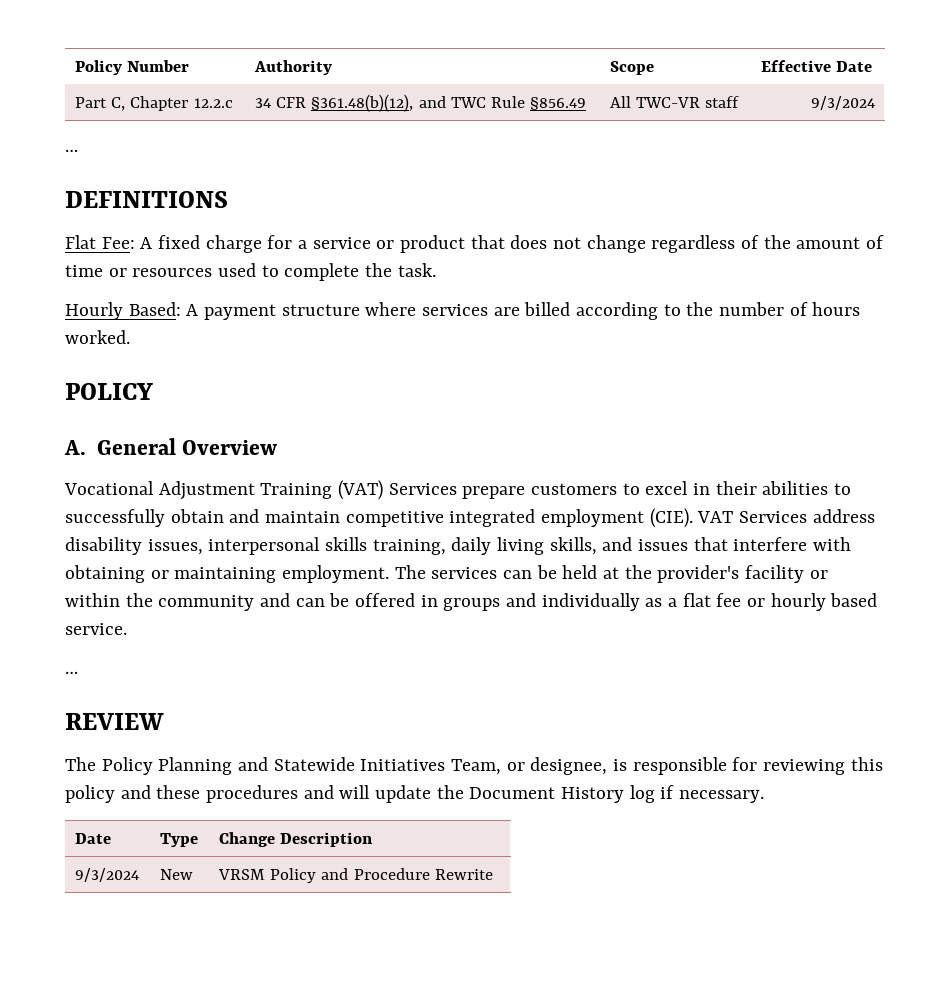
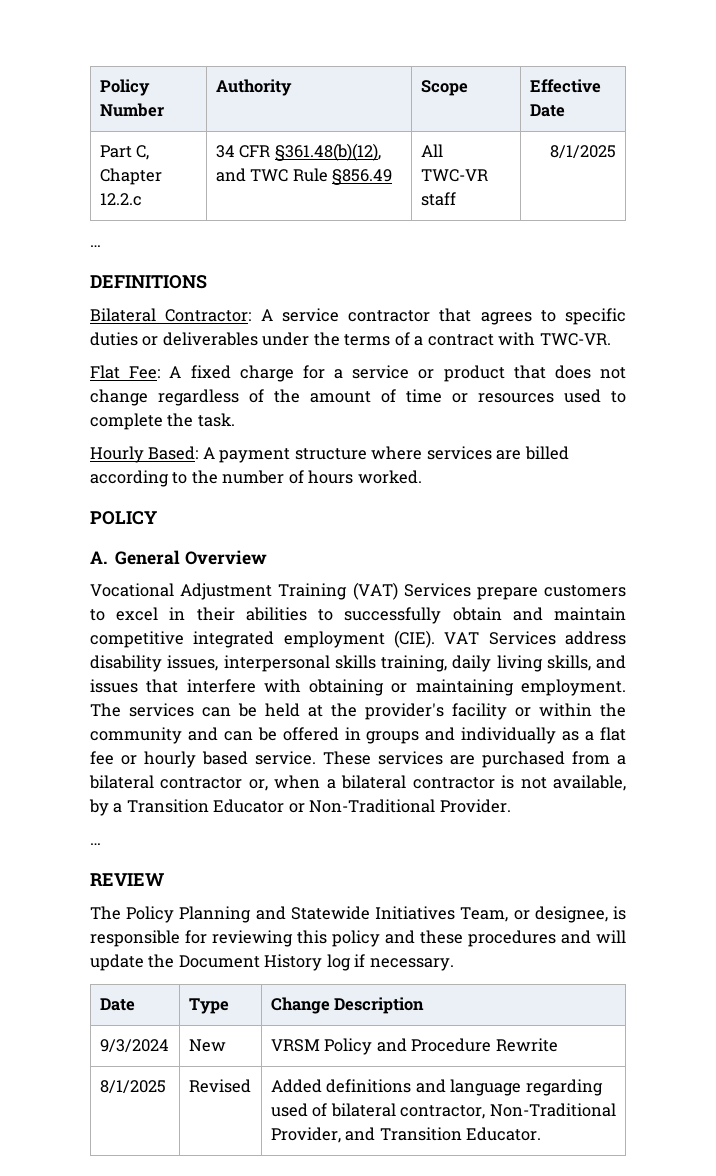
- Part C, Chapter 12.2.c | 34 CFR §361.48(b)(12), and TWC Rule §856.49 | All TWC-VR staff | 9/3/2024
+ Part C, Chapter 12.2.c | 34 CFR §361.48(b)(12), and TWC Rule §856.49 | All TWC-VR staff | 8/1/2025
+ Bilateral Contractor: A service contractor that agrees to specific duties or deliverables under the terms of a contract with TWC-VR.
+ These services are purchased from a bilateral contractor or, when a bilateral contractor is not available, by a Transition Educator or Non-Traditional Provider.
+ 8/1/2025 | Revised | Added definitions and language regarding used of bilateral contractor, Non-Traditional Provider, and Transition Educator.

